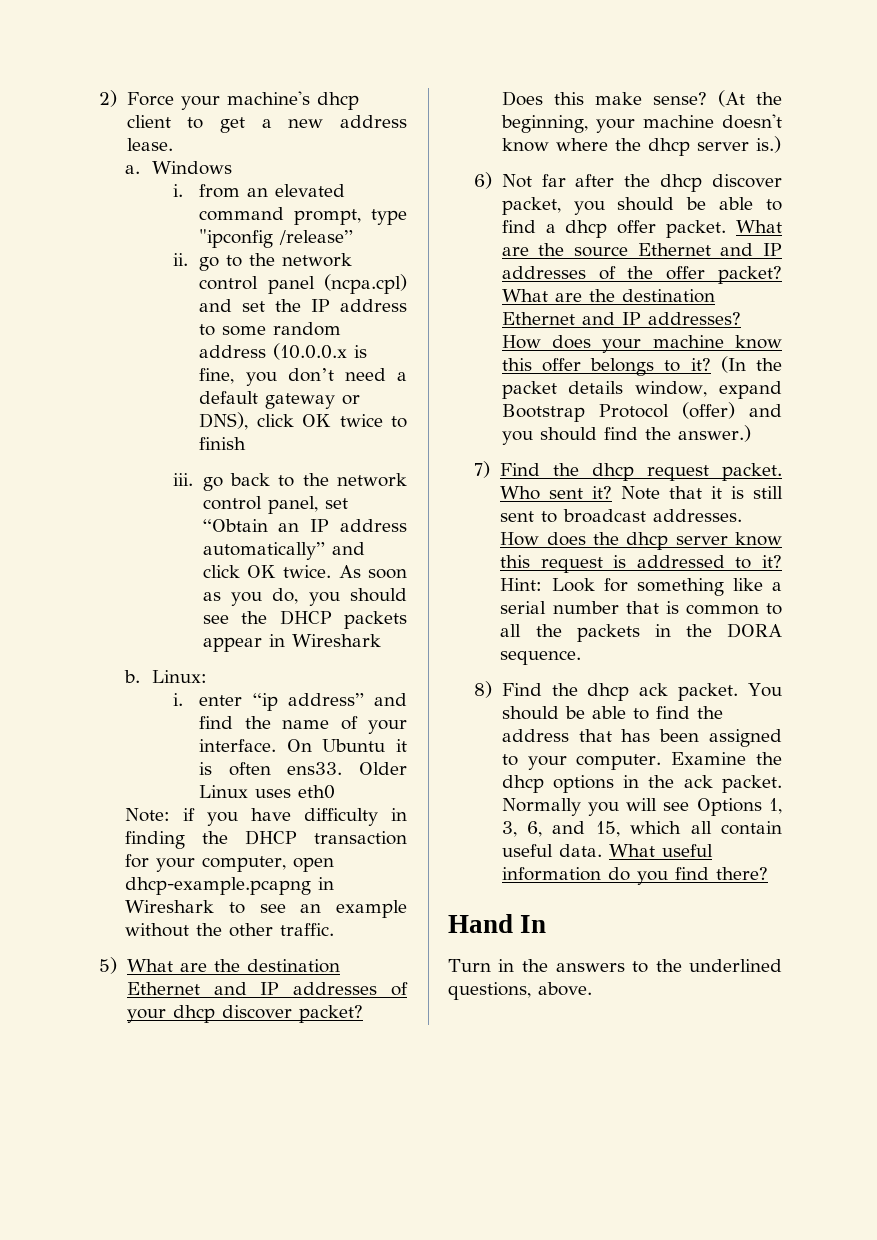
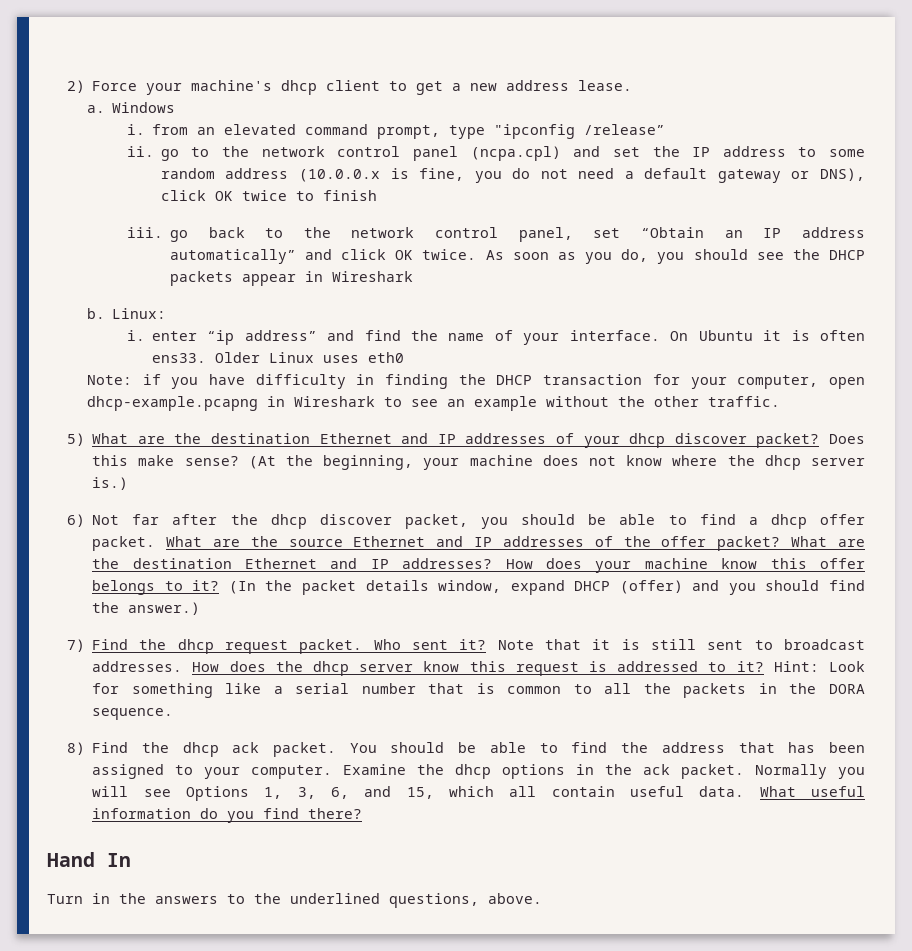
- ii. go to the network control panel (ncpa.cpl) and set the IP address to some random address (10.0.0.x is fine, you don’t need a default gateway or DNS), click OK twice to finish
+ ii. go to the network control panel (ncpa.cpl) and set the IP address to some random address (10.0.0.x is fine, you do not need a default gateway or DNS), click OK twice to finish
- (At the beginning, your machine doesn't know where the dhcp server is.)
+ (At the beginning, your machine does not know where the dhcp server is.)
- (In the packet details window, expand Bootstrap Protocol (offer) and you should find the answer.)
+ (In the packet details window, expand DHCP (offer) and you should find the answer.)

